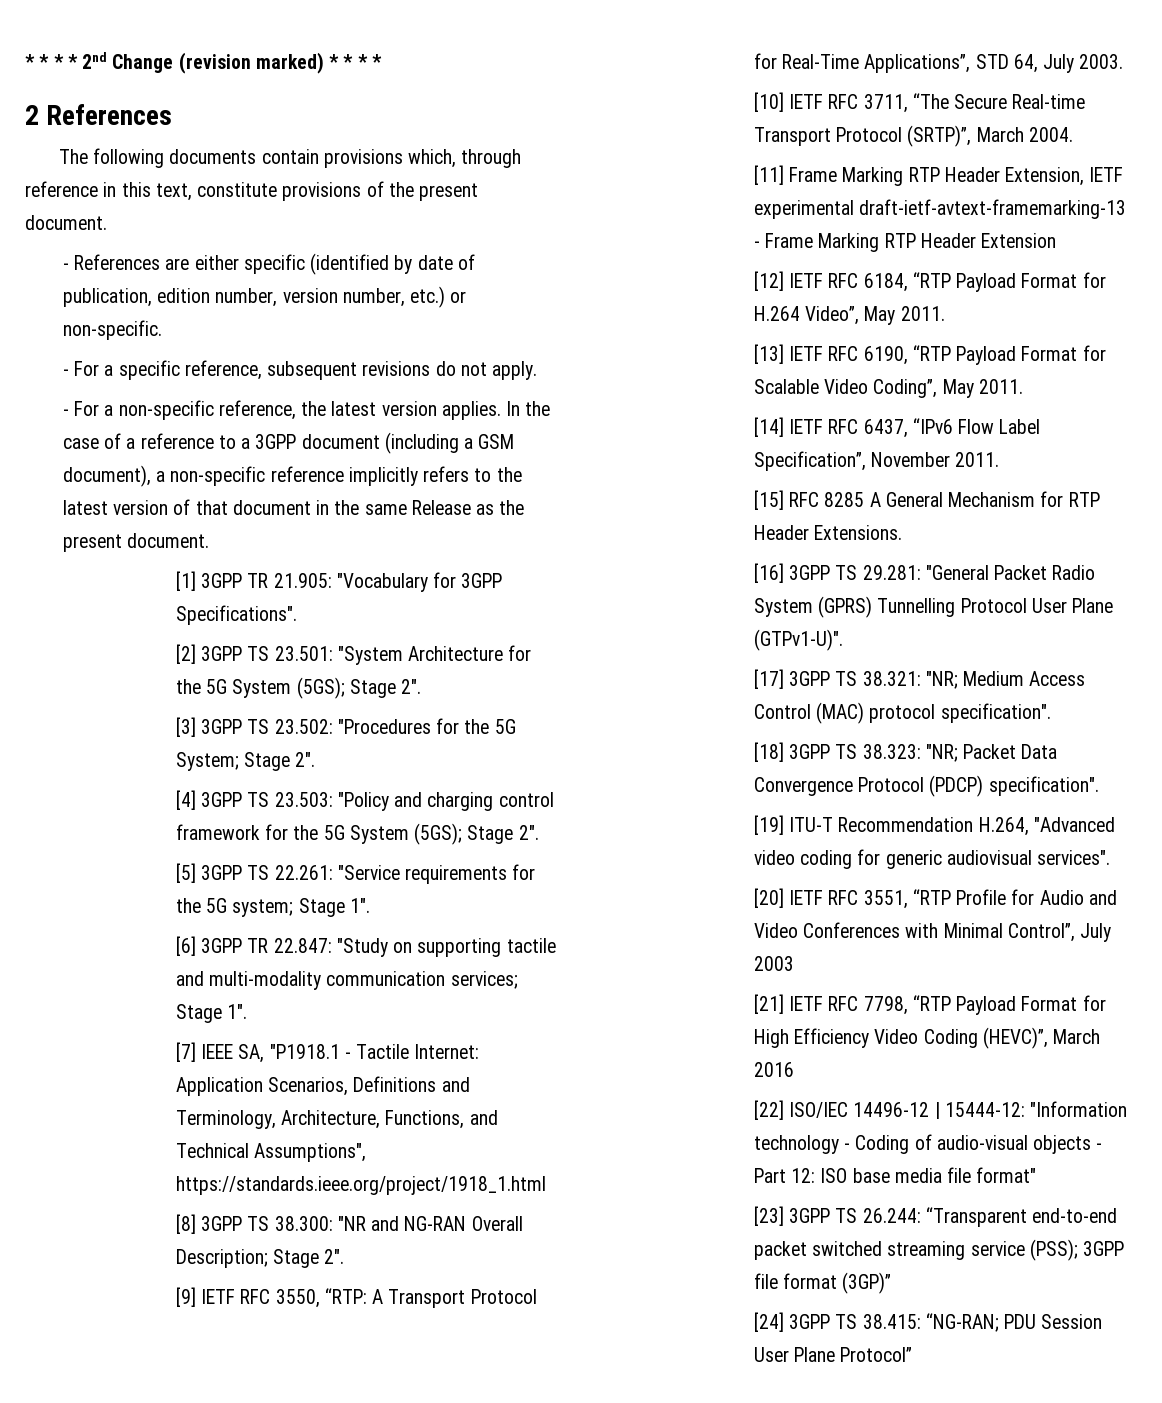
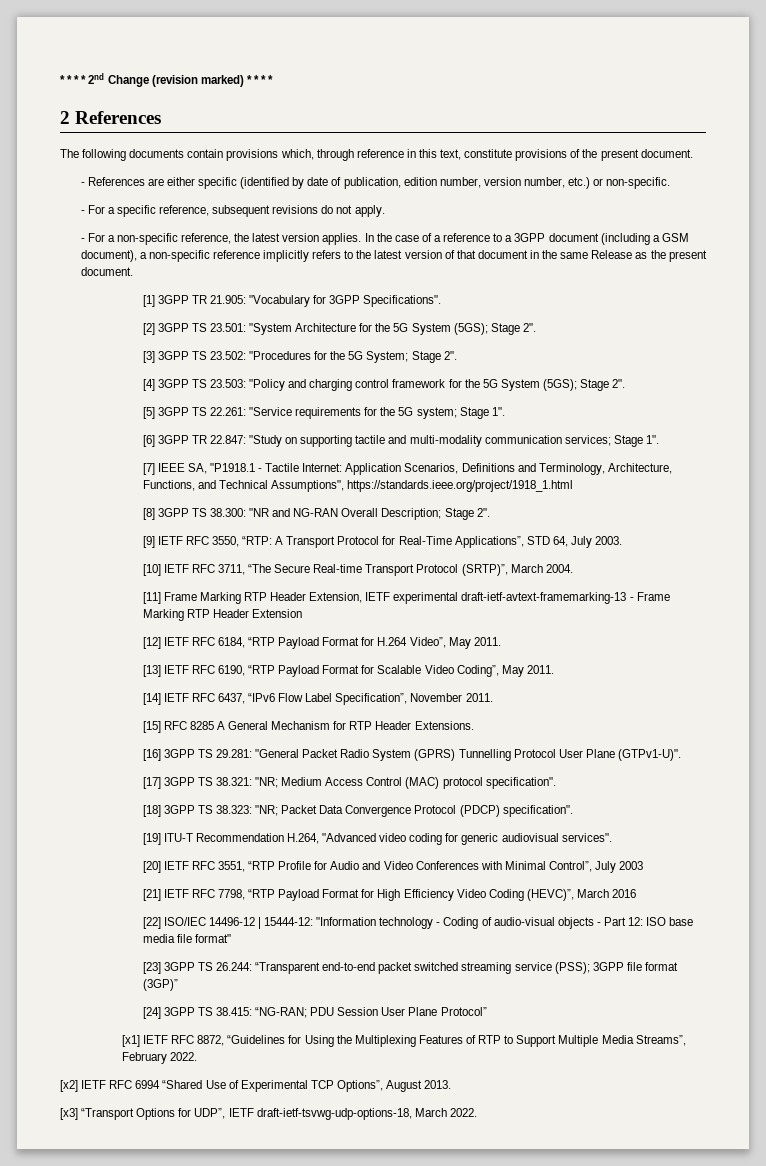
+ [x1] IETF RFC 8872, “Guidelines for Using the Multiplexing Features of RTP to Support Multiple Media Streams”, February 2022.
+ [x2] IETF RFC 6994 “Shared Use of Experimental TCP Options”, August 2013.
+ [x3] “Transport Options for UDP”, IETF draft-ietf-tsvwg-udp-options-18, March 2022.

